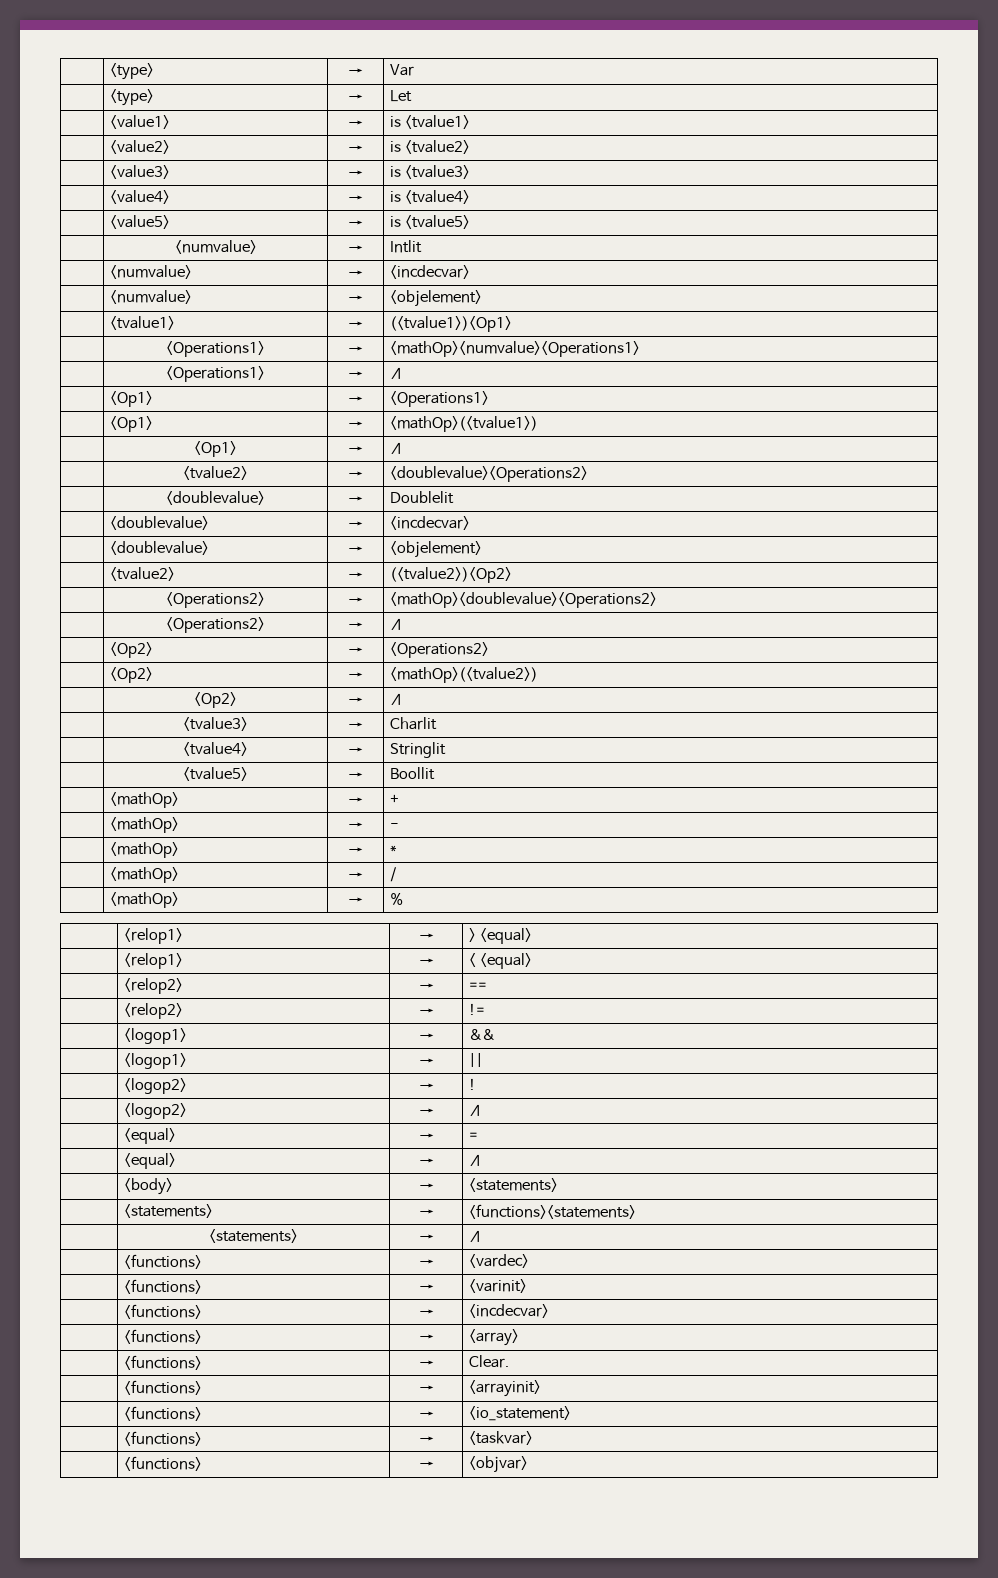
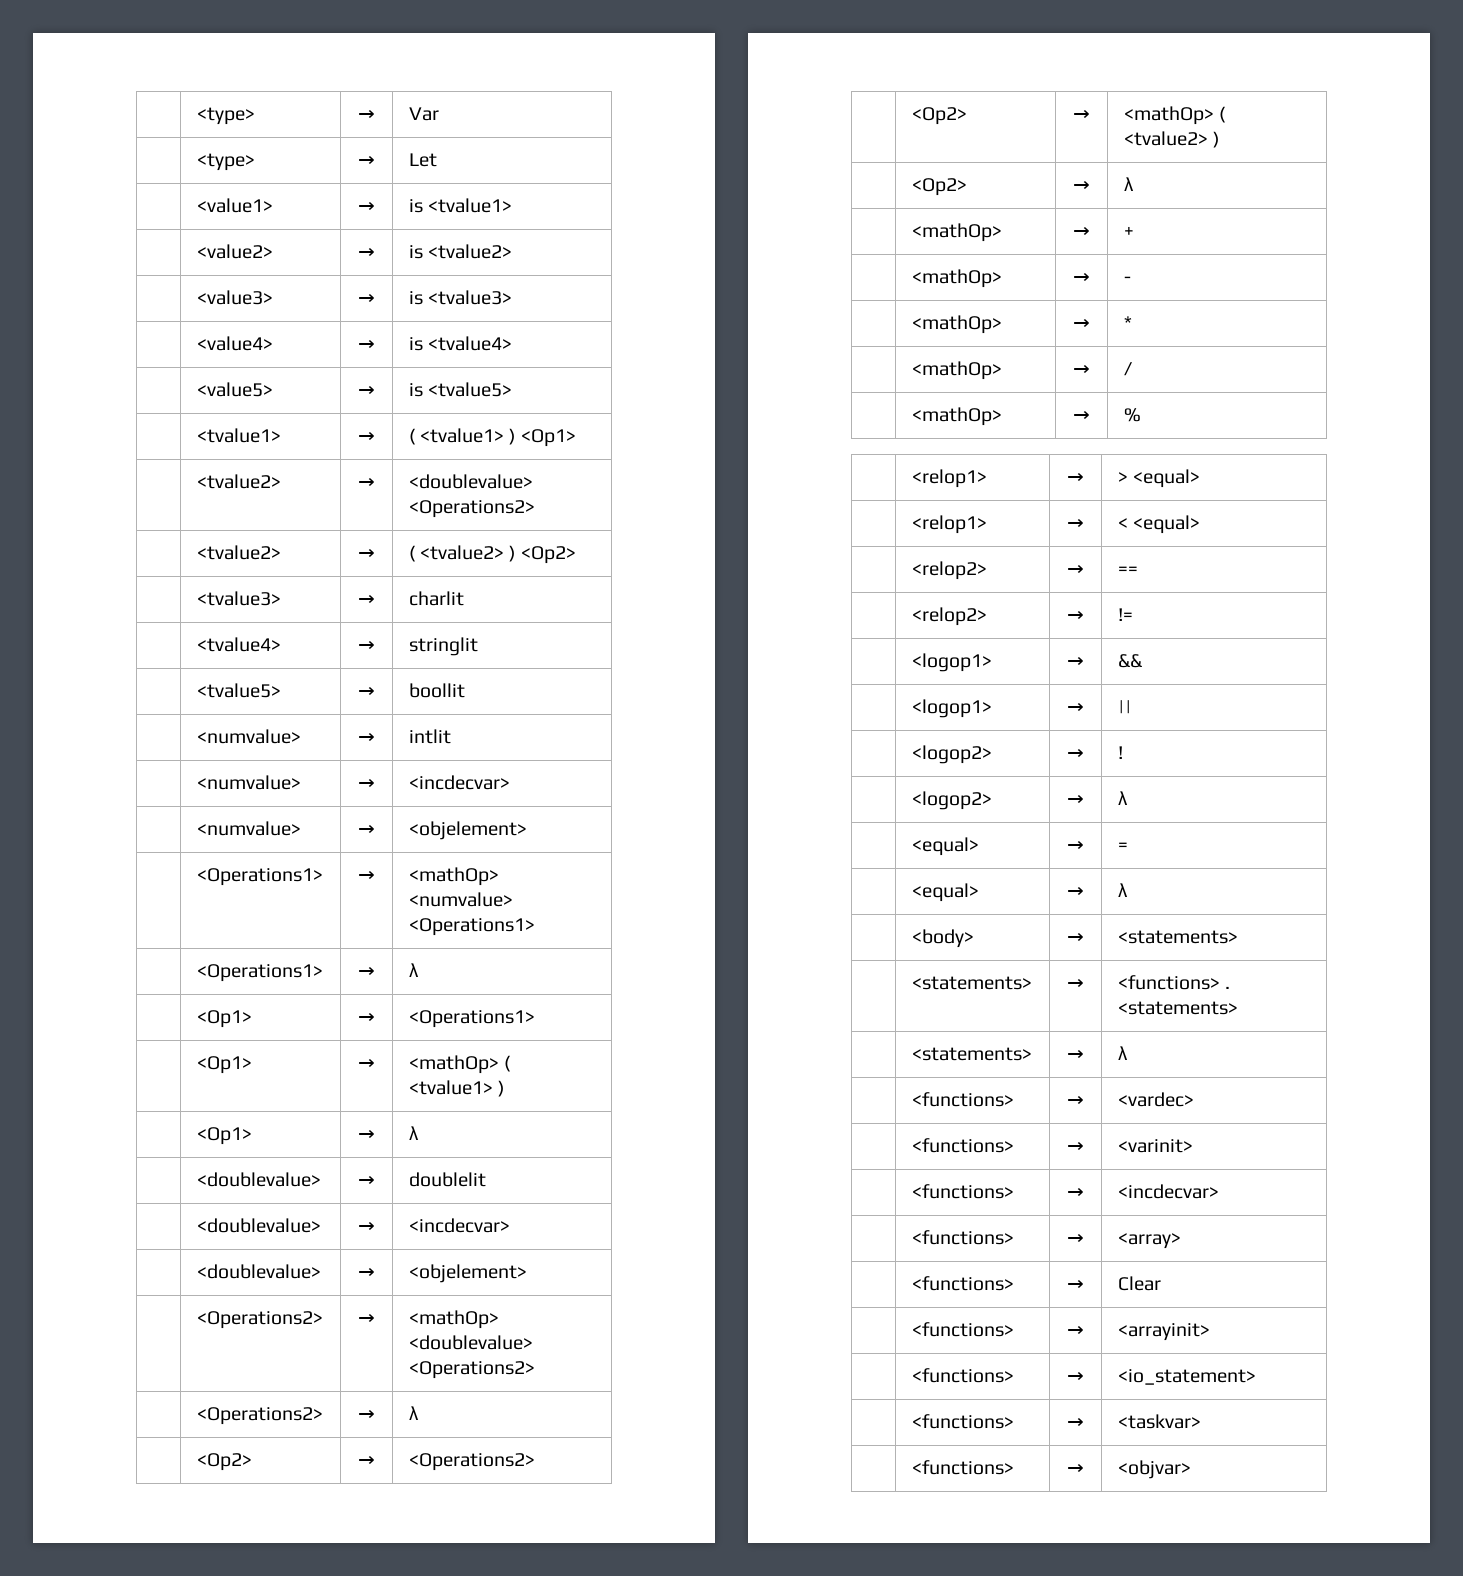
- | <numvalue> | → | Intlit
+ | <tvalue1> | → | ( <tvalue1> ) <Op1>
+ | <tvalue2> | → | <doublevalue> <Operations2>
+ | <tvalue2> | → | ( <tvalue2> ) <Op2>
+ | <tvalue3> | → | charlit
+ | <tvalue4> | → | stringlit
+ | <tvalue5> | → | boollit
+ | <numvalue> | → | intlit
- | <tvalue1> | → | (<tvalue1>)<Op1>
- | <Operations1> | → | <mathOp><numvalue><Operations1>
- | <Operations1> | → | Λ
+ | <Operations1> | → | <mathOp> <numvalue> <Operations1>
+ | <Operations1> | → | λ
- | <Op1> | → | <mathOp>(<tvalue1>)
- | <Op1> | → | Λ
- | <tvalue2> | → | <doublevalue><Operations2>
- | <doublevalue> | → | Doublelit
+ | <Op1> | → | <mathOp> ( <tvalue1> )
+ | <Op1> | → | λ
+ | <doublevalue> | → | doublelit
- | <tvalue2> | → | (<tvalue2>)<Op2>
- | <Operations2> | → | <mathOp><doublevalue><Operations2>
- | <Operations2> | → | Λ
+ | <Operations2> | → | <mathOp> <doublevalue> <Operations2>
+ | <Operations2> | → | λ
- | <Op2> | → | <mathOp>(<tvalue2>)
- | <Op2> | → | Λ
- | <tvalue3> | → | Charlit
- | <tvalue4> | → | Stringlit
- | <tvalue5> | → | Boollit
+ | <Op2> | → | <mathOp> ( <tvalue2> )
+ | <Op2> | → | λ
- | <logop2> | → | Λ
+ | <logop2> | → | λ
- | <equal> | → | Λ
+ | <equal> | → | λ
- | <statements> | → | <functions><statements>
- | <statements> | → | Λ
+ | <statements> | → | <functions> . <statements>
+ | <statements> | → | λ
- | <functions> | → | Clear.
+ | <functions> | → | Clear

